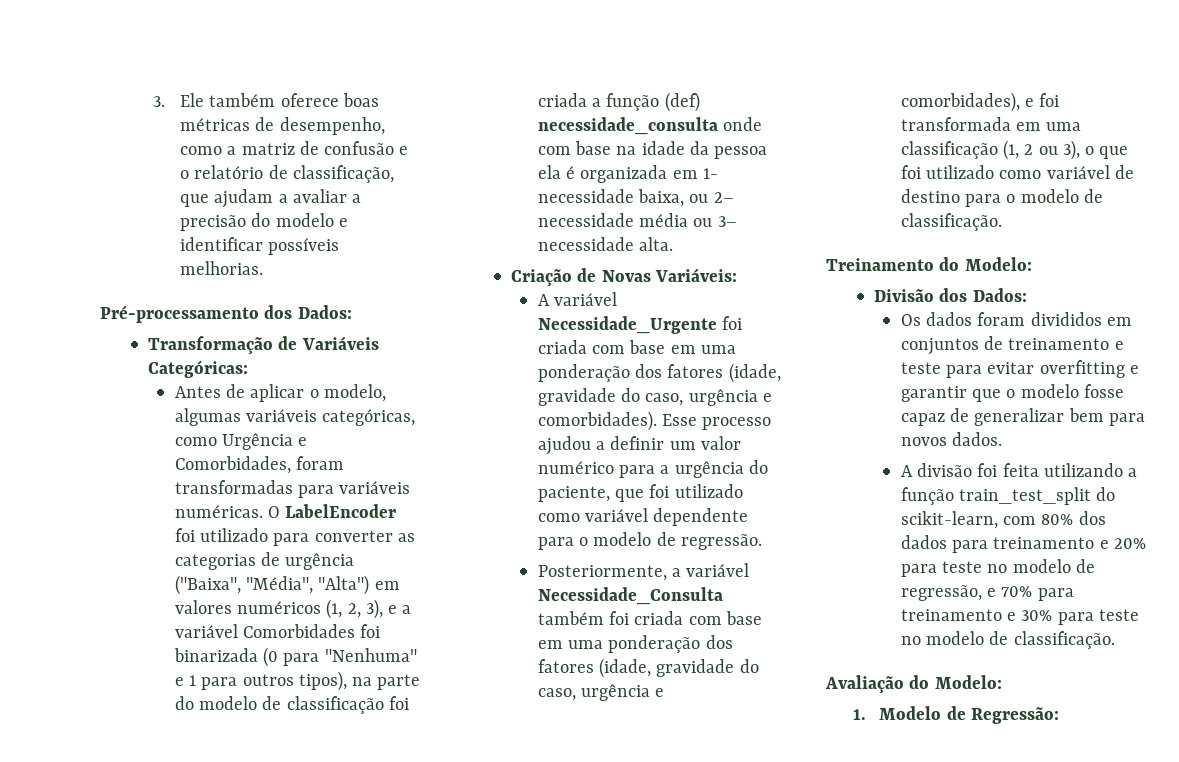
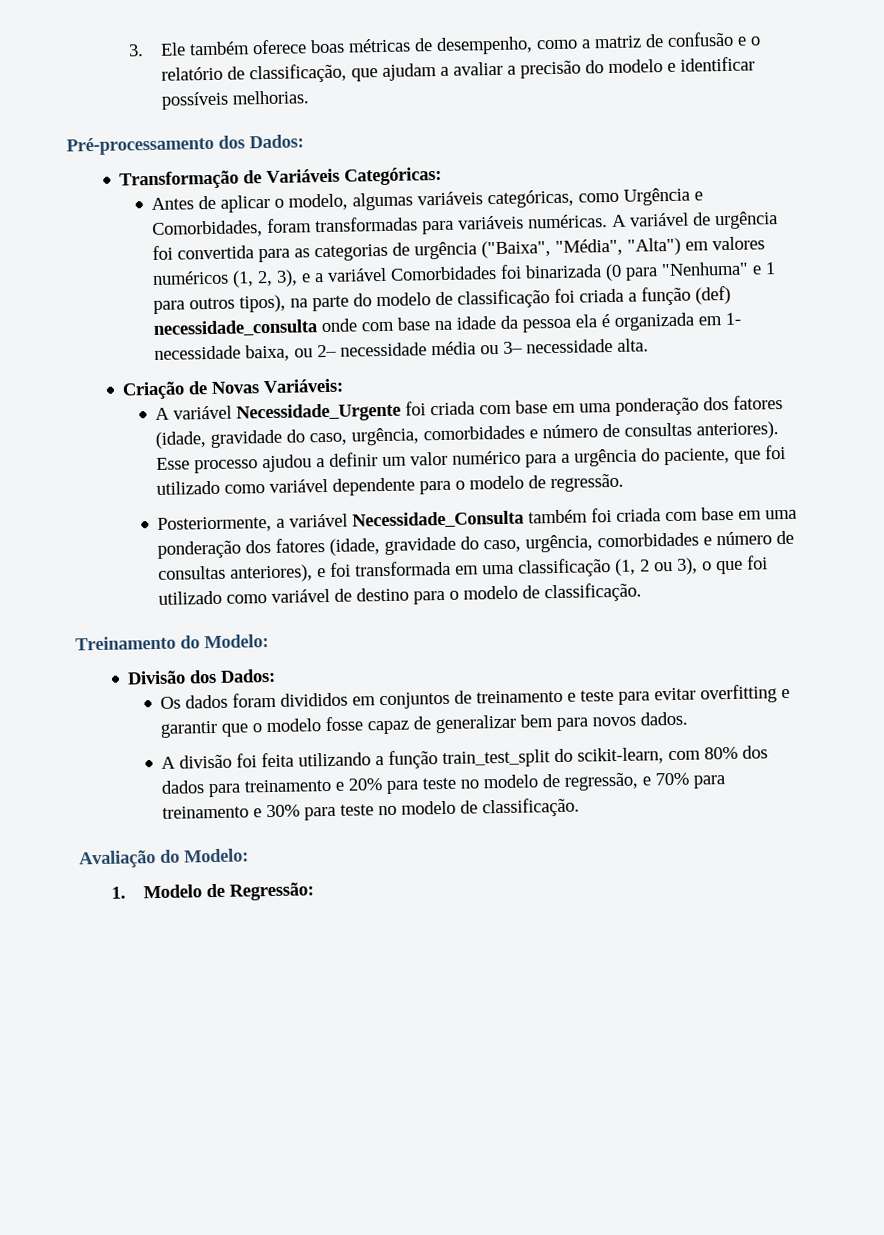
- O LabelEncoder foi utilizado para converter as categorias de urgência ("Baixa", "Média", "Alta") em valores numéricos (1, 2, 3), e a variável Comorbidades foi binarizada (0 para "Nenhuma" e 1 para outros tipos), na parte do modelo de classificação foi criada a função (def) necessidade_consulta onde com base na idade da pessoa ela é organizada em 1- necessidade baixa, ou 2– necessidade média ou 3– necessidade alta.
+ A variável de urgência foi convertida para as categorias de urgência ("Baixa", "Média", "Alta") em valores numéricos (1, 2, 3), e a variável Comorbidades foi binarizada (0 para "Nenhuma" e 1 para outros tipos), na parte do modelo de classificação foi criada a função (def) necessidade_consulta onde com base na idade da pessoa ela é organizada em 1- necessidade baixa, ou 2– necessidade média ou 3– necessidade alta.
- A variável Necessidade_Urgente foi criada com base em uma ponderação dos fatores (idade, gravidade do caso, urgência e comorbidades).
+ A variável Necessidade_Urgente foi criada com base em uma ponderação dos fatores (idade, gravidade do caso, urgência, comorbidades e número de consultas anteriores).
- Posteriormente, a variável Necessidade_Consulta também foi criada com base em uma ponderação dos fatores (idade, gravidade do caso, urgência e comorbidades), e foi transformada em uma classificação (1, 2 ou 3), o que foi utilizado como variável de destino para o modelo de classificação.
+ Posteriormente, a variável Necessidade_Consulta também foi criada com base em uma ponderação dos fatores (idade, gravidade do caso, urgência, comorbidades e número de consultas anteriores), e foi transformada em uma classificação (1, 2 ou 3), o que foi utilizado como variável de destino para o modelo de classificação.

